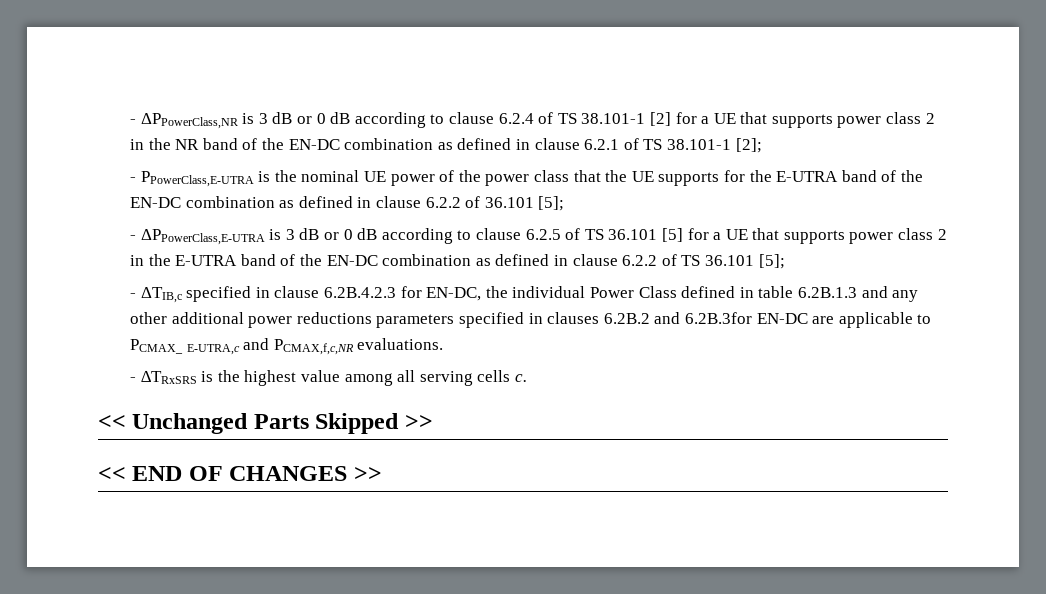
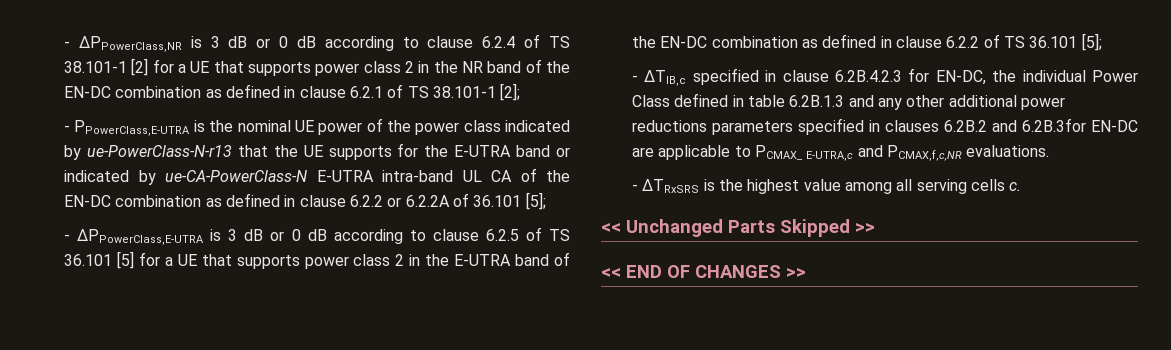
- - PPowerClass,E-UTRA is the nominal UE power of the power class that the UE supports for the E-UTRA band of the EN-DC combination as defined in clause 6.2.2 of 36.101 [5];
+ - PPowerClass,E-UTRA is the nominal UE power of the power class indicated by ue-PowerClass-N-r13 that the UE supports for the E-UTRA band or indicated by ue-CA-PowerClass-N E-UTRA intra-band UL CA of the EN-DC combination as defined in clause 6.2.2 or 6.2.2A of 36.101 [5];

